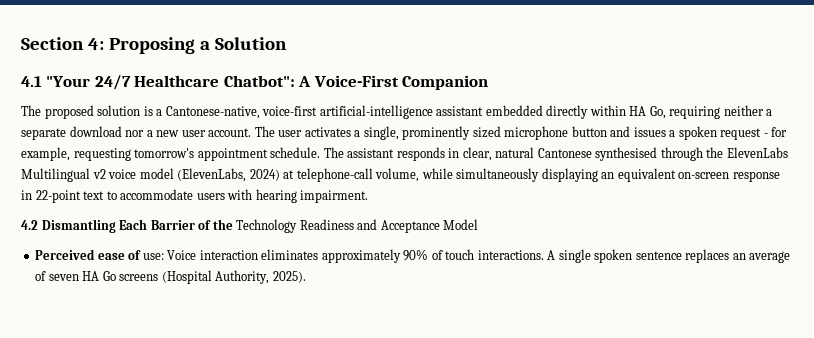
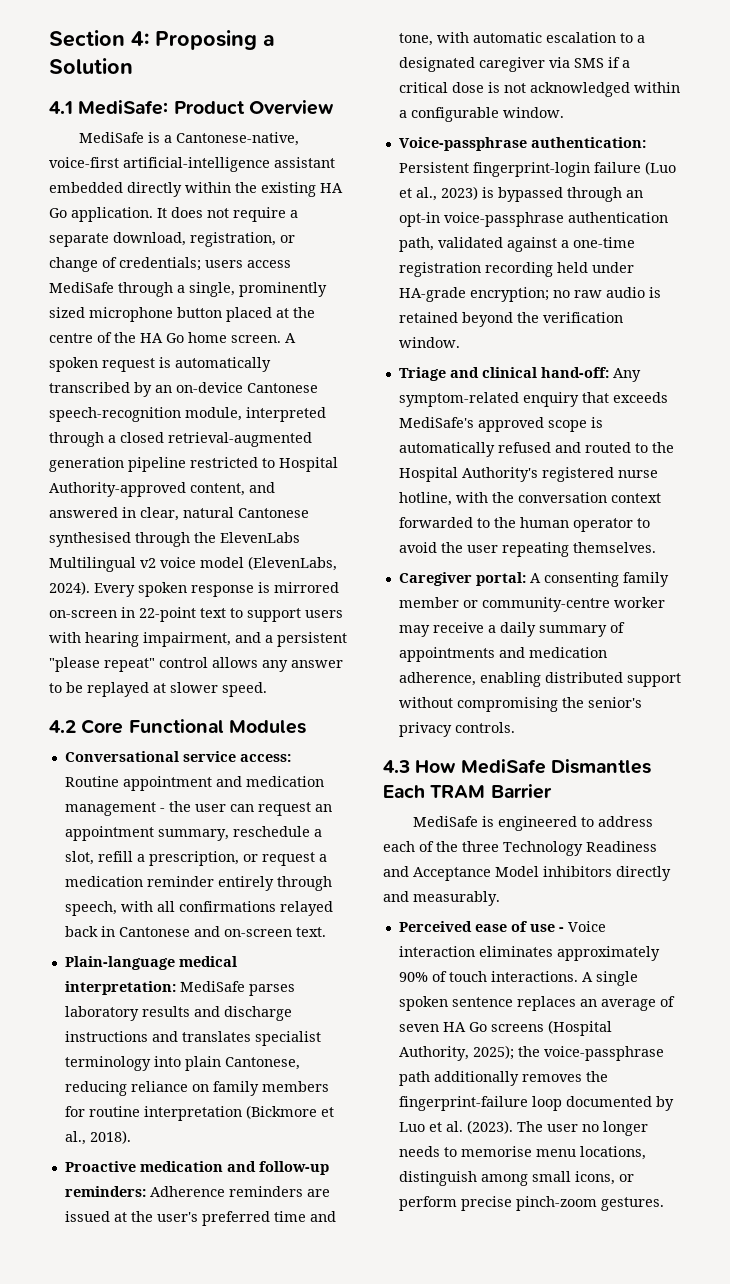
- 4.1 "Your 24/7 Healthcare Chatbot": A Voice-First Companion
- The proposed solution is a Cantonese-native, voice-first artificial-intelligence assistant embedded directly within HA Go, requiring neither a separate download nor a new user account. The user activates a single, prominently sized microphone button and issues a spoken request - for example, requesting tomorrow's appointment schedule. The assistant responds in clear, natural Cantonese synthesised through the ElevenLabs Multilingual v2 voice model (ElevenLabs, 2024) at telephone-call volume, while simultaneously displaying an equivalent on-screen response in 22-point text to accommodate users with hearing impairment.
- 4.2 Dismantling Each Barrier of the Technology Readiness and Acceptance Model
+ 4.1 MediSafe: Product Overview
+ MediSafe is a Cantonese-native, voice-first artificial-intelligence assistant embedded directly within the existing HA Go application. It does not require a separate download, registration, or change of credentials; users access MediSafe through a single, prominently sized microphone button placed at the centre of the HA Go home screen. A spoken request is automatically transcribed by an on-device Cantonese speech-recognition module, interpreted through a closed retrieval-augmented generation pipeline restricted to Hospital Authority-approved content, and answered in clear, natural Cantonese synthesised through the ElevenLabs Multilingual v2 voice model (ElevenLabs, 2024). Every spoken response is mirrored on-screen in 22-point text to support users with hearing impairment, and a persistent "please repeat" control allows any answer to be replayed at slower speed.
+ 4.2 Core Functional Modules
+ Conversational service access: Routine appointment and medication management - the user can request an appointment summary, reschedule a slot, refill a prescription, or request a medication reminder entirely through speech, with all confirmations relayed back in Cantonese and on-screen text.
+ Plain-language medical interpretation: MediSafe parses laboratory results and discharge instructions and translates specialist terminology into plain Cantonese, reducing reliance on family members for routine interpretation (Bickmore et al., 2018).
+ Proactive medication and follow-up reminders: Adherence reminders are issued at the user's preferred time and tone, with automatic escalation to a designated caregiver via SMS if a critical dose is not acknowledged within a configurable window.
+ Voice-passphrase authentication: Persistent fingerprint-login failure (Luo et al., 2023) is bypassed through an opt-in voice-passphrase authentication path, validated against a one-time registration recording held under HA-grade encryption; no raw audio is retained beyond the verification window.
+ Triage and clinical hand-off: Any symptom-related enquiry that exceeds MediSafe's approved scope is automatically refused and routed to the Hospital Authority's registered nurse hotline, with the conversation context forwarded to the human operator to avoid the user repeating themselves.
+ Caregiver portal: A consenting family member or community-centre worker may receive a daily summary of appointments and medication adherence, enabling distributed support without compromising the senior's privacy controls.
+ 4.3 How MediSafe Dismantles Each TRAM Barrier
+ MediSafe is engineered to address each of the three Technology Readiness and Acceptance Model inhibitors directly and measurably.
- Perceived ease of use: Voice interaction eliminates approximately 90% of touch interactions.
+ Perceived ease of use - Voice interaction eliminates approximately 90% of touch interactions.
- A single spoken sentence replaces an average of seven HA Go screens (Hospital Authority, 2025).
+ A single spoken sentence replaces an average of seven HA Go screens (Hospital Authority, 2025); the voice-passphrase path additionally removes the fingerprint-failure loop documented by Luo et al. (2023). The user no longer needs to memorise menu locations, distinguish among small icons, or perform precise pinch-zoom gestures.

